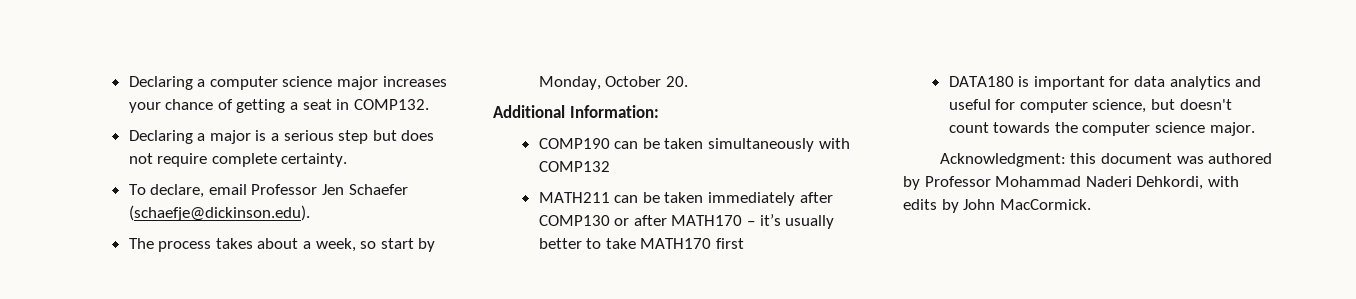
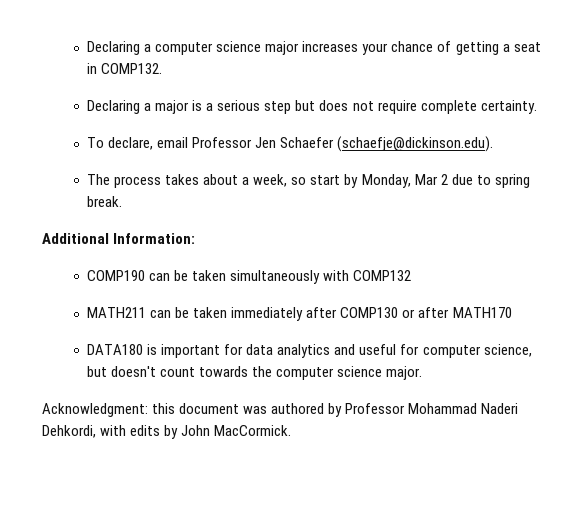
- The process takes about a week, so start by Monday, October 20.
+ The process takes about a week, so start by Monday, Mar 2 due to spring break.
- MATH211 can be taken immediately after COMP130 or after MATH170 – it’s usually better to take MATH170 first
+ MATH211 can be taken immediately after COMP130 or after MATH170

